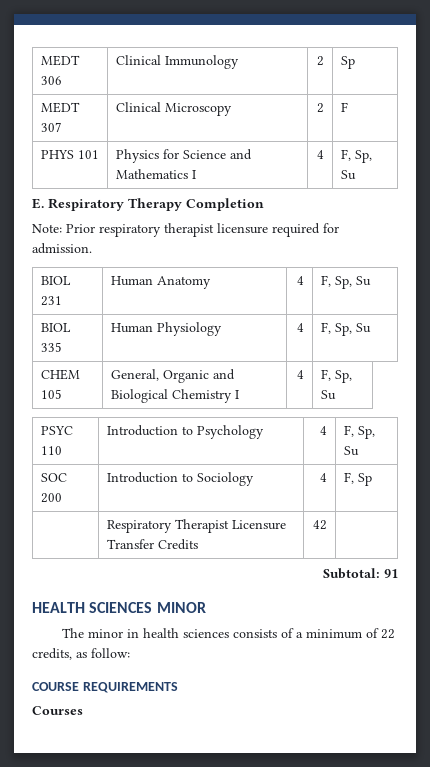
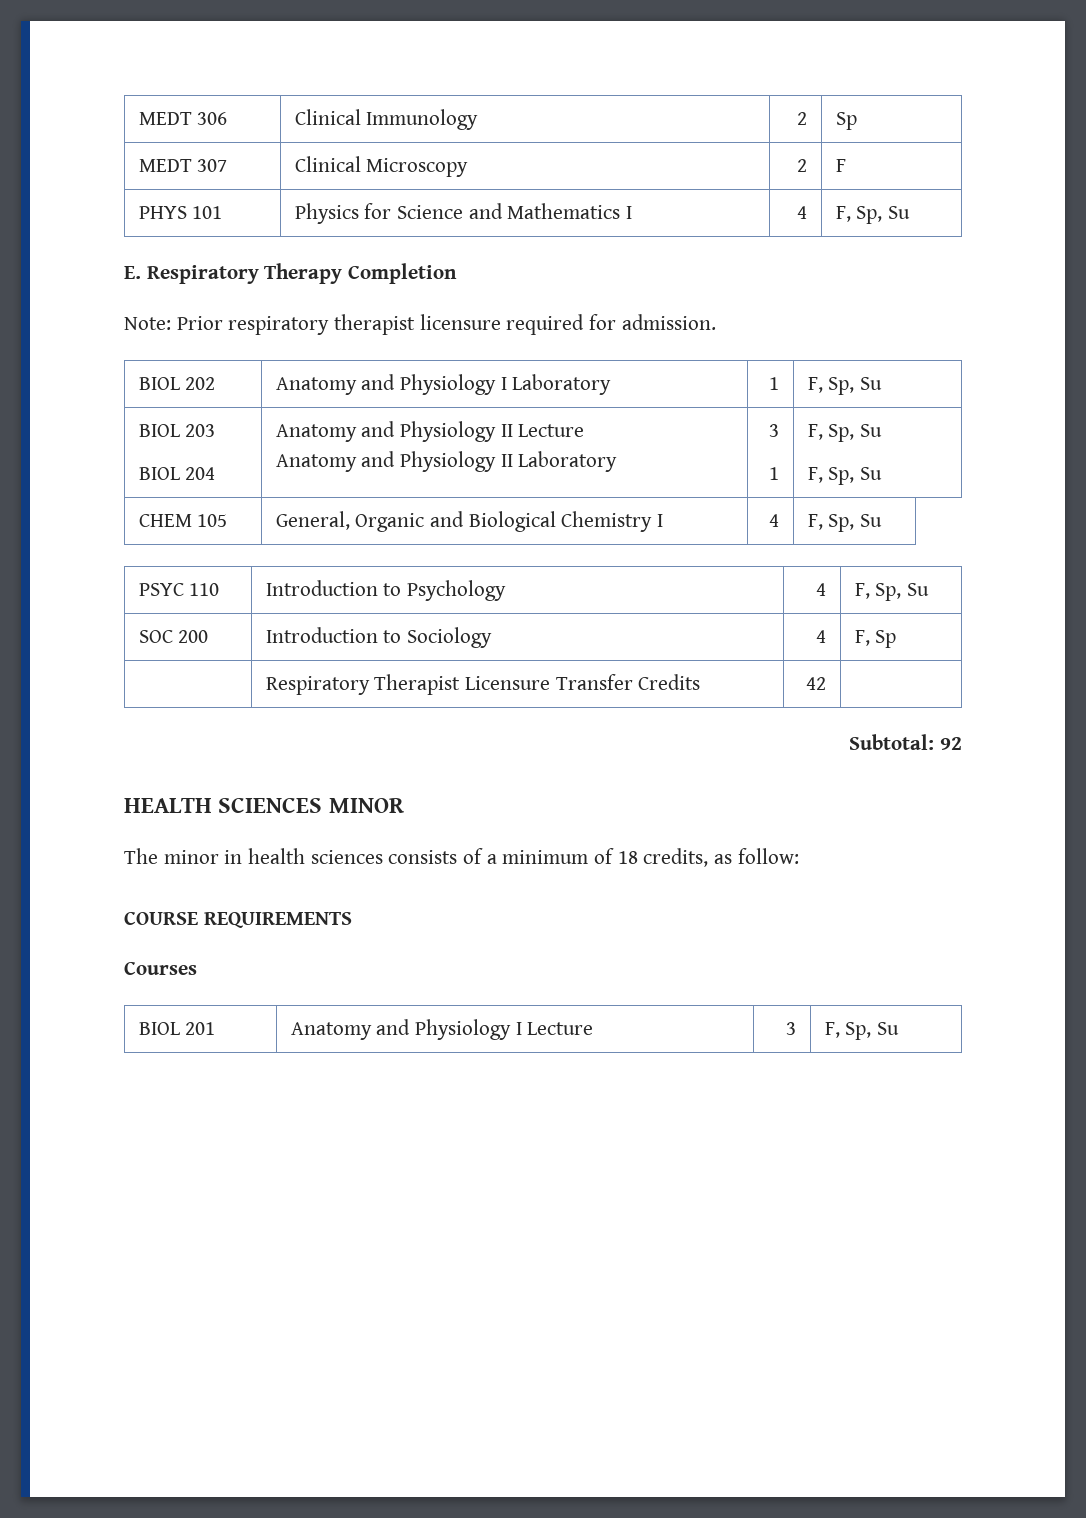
- BIOL 231 | Human Anatomy | 4 | F, Sp, Su
+ BIOL 202 | Anatomy and Physiology I Laboratory | 1 | F, Sp, Su
- BIOL 335 | Human Physiology | 4 | F, Sp, Su
+ BIOL 203
+ BIOL 204 | Anatomy and Physiology II Lecture
+ Anatomy and Physiology II Laboratory | 3
+ 1 | F, Sp, Su
+ F, Sp, Su
- Subtotal: 91
+ Subtotal: 92
- The minor in health sciences consists of a minimum of 22 credits, as follow:
+ The minor in health sciences consists of a minimum of 18 credits, as follow:
+ BIOL 201 | Anatomy and Physiology I Lecture | 3 | F, Sp, Su

